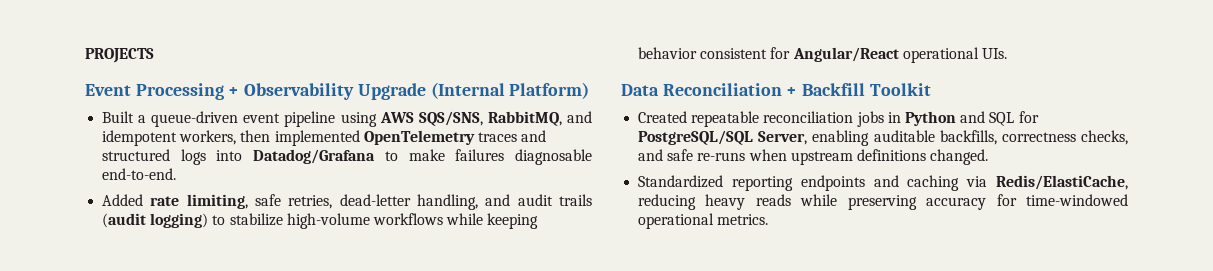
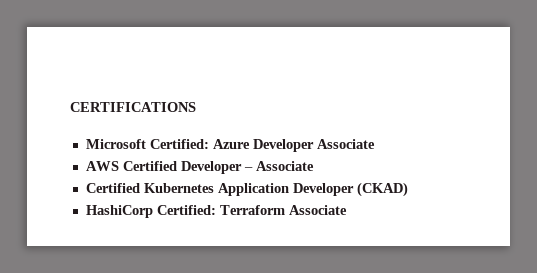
- PROJECTS
- Event Processing + Observability Upgrade (Internal Platform)
- Built a queue-driven event pipeline using AWS SQS/SNS, RabbitMQ, and idempotent workers, then implemented OpenTelemetry traces and structured logs into Datadog/Grafana to make failures diagnosable end-to-end.
- Added rate limiting, safe retries, dead-letter handling, and audit trails (audit logging) to stabilize high-volume workflows while keeping behavior consistent for Angular/React operational UIs.
- Data Reconciliation + Backfill Toolkit
- Created repeatable reconciliation jobs in Python and SQL for PostgreSQL/SQL Server, enabling auditable backfills, correctness checks, and safe re-runs when upstream definitions changed.
- Standardized reporting endpoints and caching via Redis/ElastiCache, reducing heavy reads while preserving accuracy for time-windowed operational metrics.
+ CERTIFICATIONS
+ Microsoft Certified: Azure Developer Associate
+ AWS Certified Developer – Associate
+ Certified Kubernetes Application Developer (CKAD)
+ HashiCorp Certified: Terraform Associate

